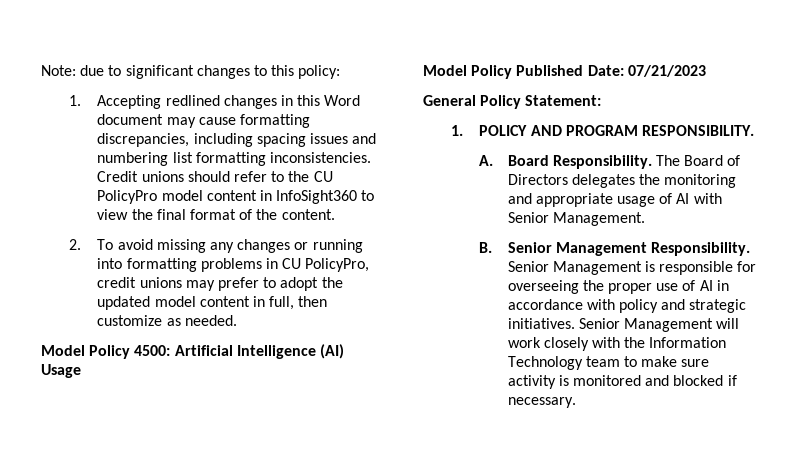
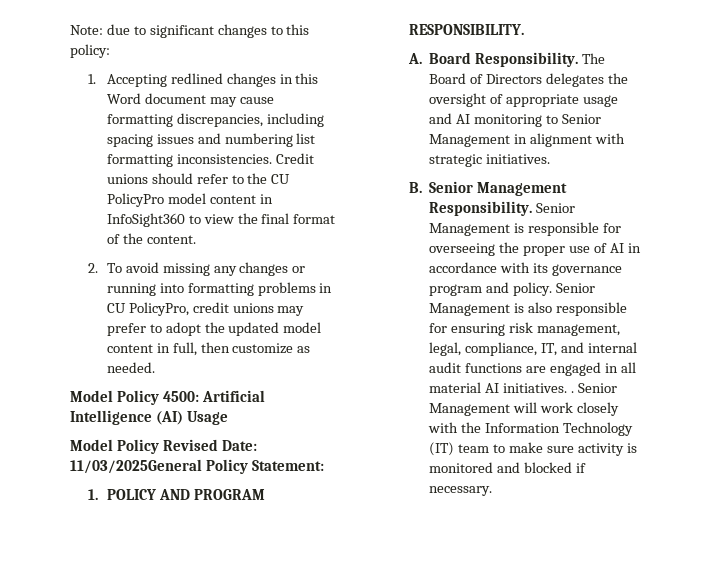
- Model Policy Published Date: 07/21/2023
- General Policy Statement:
+ Model Policy Revised Date: 11/03/2025General Policy Statement:
- The Board of Directors delegates the monitoring and appropriate usage of AI with Senior Management.
+ The Board of Directors delegates the oversight of appropriate usage and AI monitoring to Senior Management in alignment with strategic initiatives.
- Senior Management is responsible for overseeing the proper use of AI in accordance with policy and strategic initiatives.
+ Senior Management is responsible for overseeing the proper use of AI in accordance with its governance program and policy. Senior Management is also responsible for ensuring risk management, legal, compliance, IT, and internal audit functions are engaged in all material AI initiatives. .
- Senior Management will work closely with the Information Technology team to make sure activity is monitored and blocked if necessary.
+ Senior Management will work closely with the Information Technology (IT) team to make sure activity is monitored and blocked if necessary.

